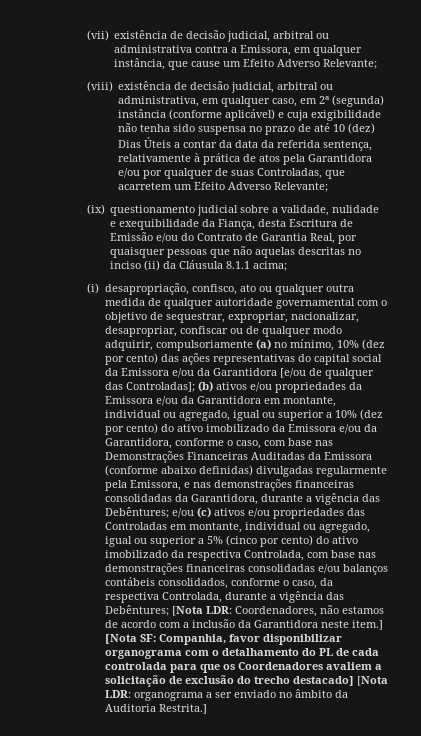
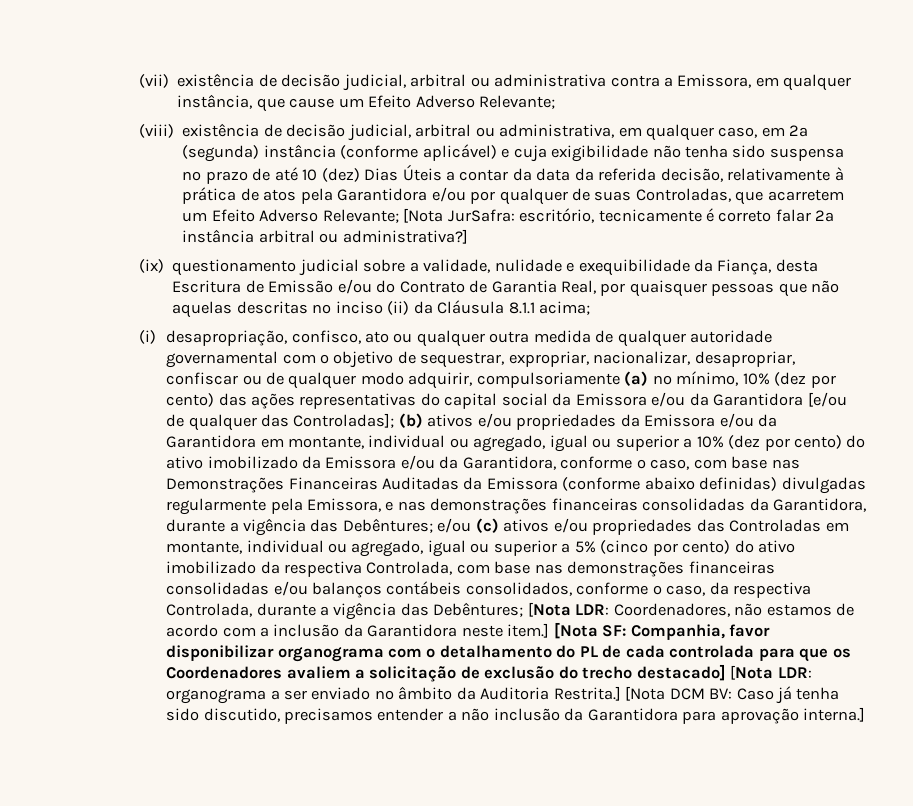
- (viii) existência de decisão judicial, arbitral ou administrativa, em qualquer caso, em 2ª (segunda) instância (conforme aplicável) e cuja exigibilidade não tenha sido suspensa no prazo de até 10 (dez) Dias Úteis a contar da data da referida sentença, relativamente à prática de atos pela Garantidora e/ou por qualquer de suas Controladas, que acarretem um Efeito Adverso Relevante;
+ (viii) existência de decisão judicial, arbitral ou administrativa, em qualquer caso, em 2ª (segunda) instância (conforme aplicável) e cuja exigibilidade não tenha sido suspensa no prazo de até 10 (dez) Dias Úteis a contar da data da referida decisão, relativamente à prática de atos pela Garantidora e/ou por qualquer de suas Controladas, que acarretem um Efeito Adverso Relevante; [Nota JurSafra: escritório, tecnicamente é correto falar 2ª instância arbitral ou administrativa?]
+ [Nota DCM BV: Caso já tenha sido discutido, precisamos entender a não inclusão da Garantidora para aprovação interna.]

